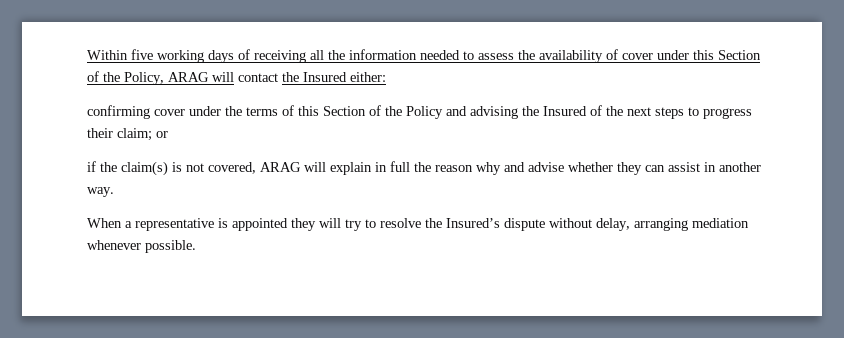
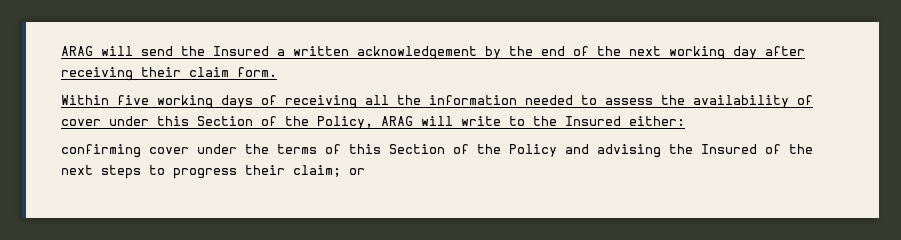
+ ARAG will send the Insured a written acknowledgement by the end of the next working day after receiving their claim form.
- Within five working days of receiving all the information needed to assess the availability of cover under this Section of the Policy, ARAG will contact the Insured either:
+ Within five working days of receiving all the information needed to assess the availability of cover under this Section of the Policy, ARAG will write to the Insured either:
- if the claim(s) is not covered, ARAG will explain in full the reason why and advise whether they can assist in another way.
- When a representative is appointed they will try to resolve the Insured’s dispute without delay, arranging mediation whenever possible.

